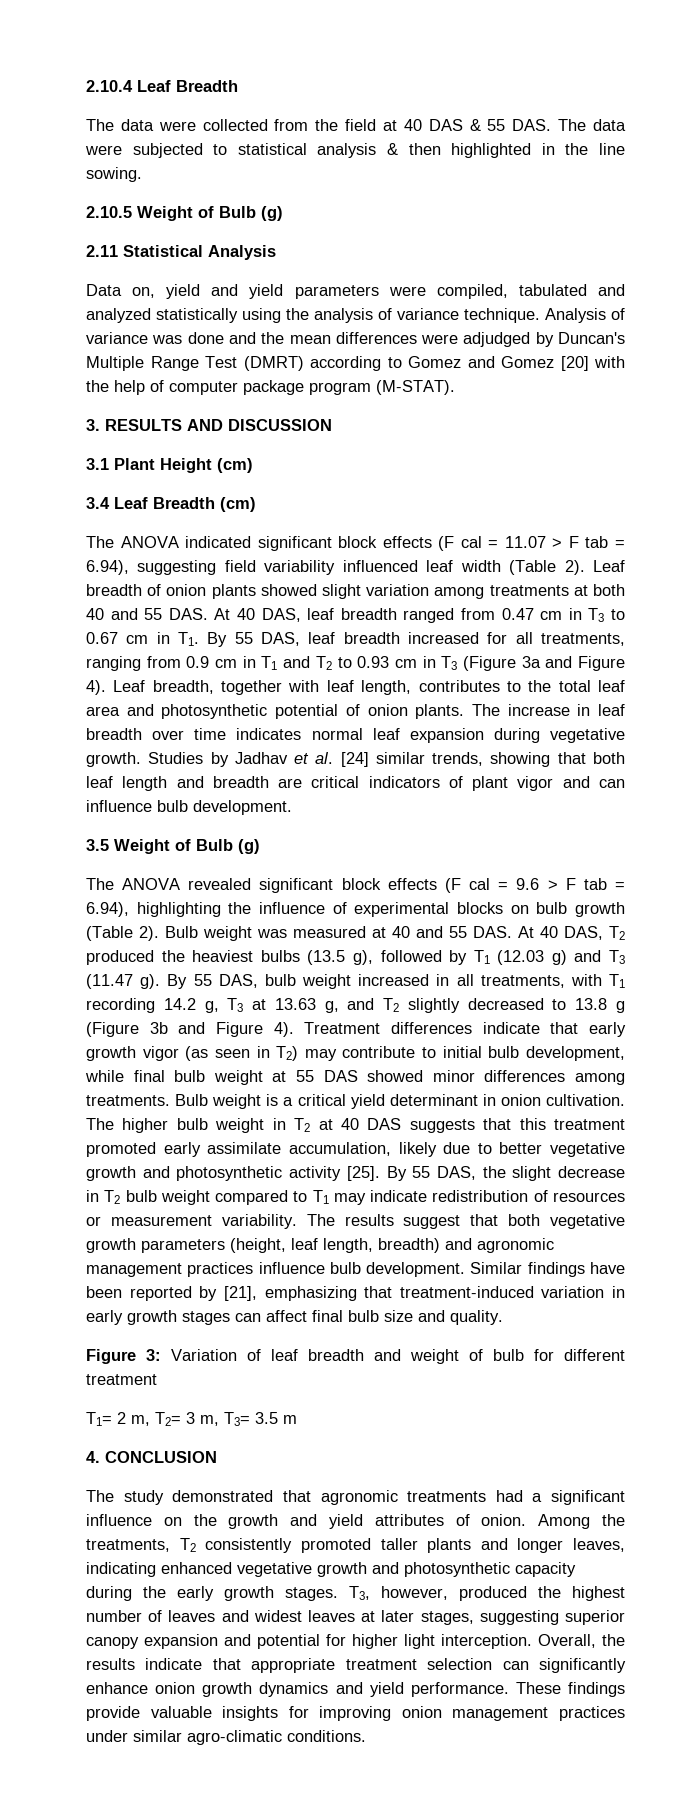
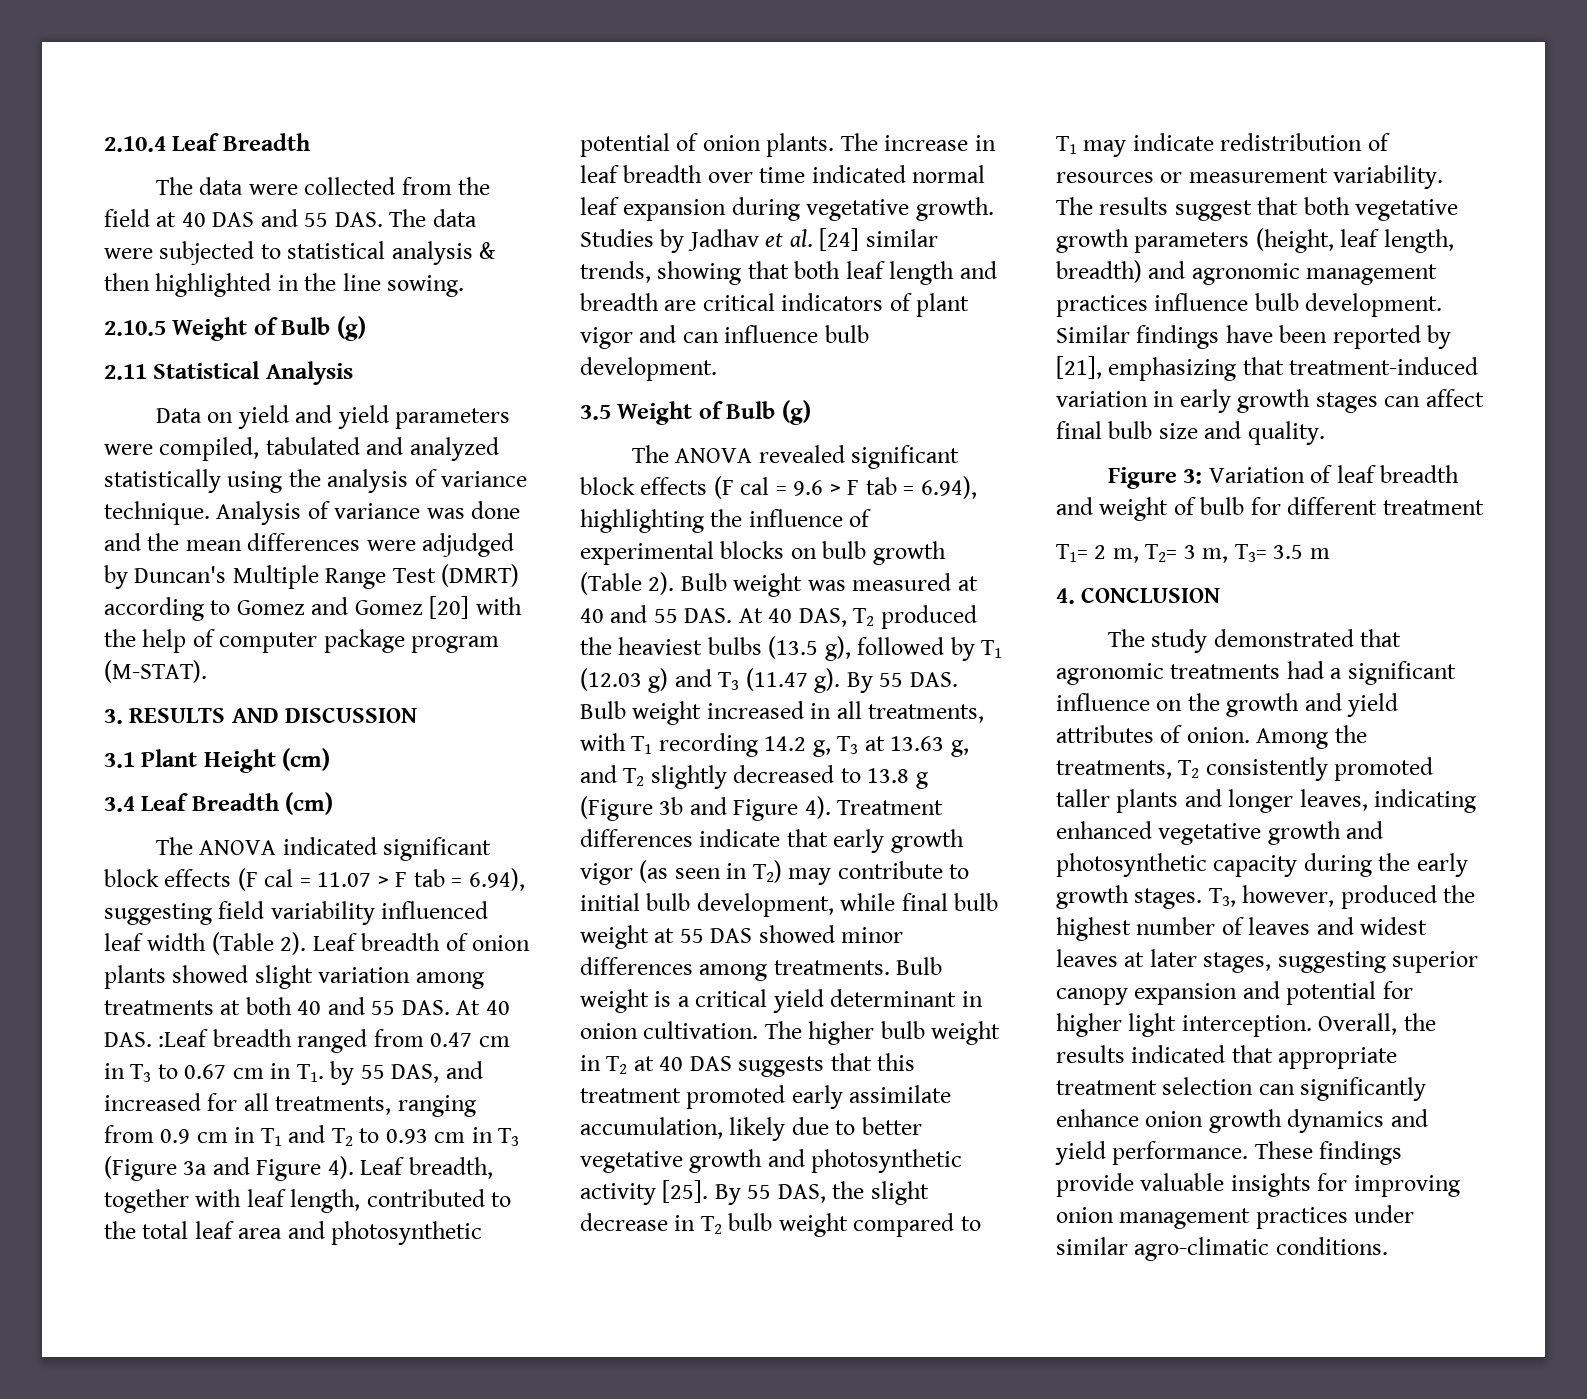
- The data were collected from the field at 40 DAS & 55 DAS. The data were subjected to statistical analysis & then highlighted in the line sowing.
+ The data were collected from the field at 40 DAS and 55 DAS. The data were subjected to statistical analysis & then highlighted in the line sowing.
- Data on, yield and yield parameters were compiled, tabulated and analyzed statistically using the analysis of variance technique.
+ Data on yield and yield parameters were compiled, tabulated and analyzed statistically using the analysis of variance technique.
- Leaf breadth of onion plants showed slight variation among treatments at both 40 and 55 DAS. At 40 DAS, leaf breadth ranged from 0.47 cm in T3 to 0.67 cm in T1. By 55 DAS, leaf breadth increased for all treatments, ranging from 0.9 cm in T1 and T2 to 0.93 cm in T3 (Figure 3a and Figure 4).
+ Leaf breadth of onion plants showed slight variation among treatments at both 40 and 55 DAS. At 40 DAS. :Leaf breadth ranged from 0.47 cm in T3 to 0.67 cm in T1. by 55 DAS, and increased for all treatments, ranging from 0.9 cm in T1 and T2 to 0.93 cm in T3 (Figure 3a and Figure 4).
- Leaf breadth, together with leaf length, contributes to the total leaf area and photosynthetic potential of onion plants.
+ Leaf breadth, together with leaf length, contributed to the total leaf area and photosynthetic potential of onion plants.
- The increase in leaf breadth over time indicates normal leaf expansion during vegetative growth.
+ The increase in leaf breadth over time indicated normal leaf expansion during vegetative growth.
- By 55 DAS, bulb weight increased in all treatments, with T1 recording 14.2 g, T3 at 13.63 g, and T2 slightly decreased to 13.8 g (Figure 3b and Figure 4).
+ By 55 DAS. Bulb weight increased in all treatments, with T1 recording 14.2 g, T3 at 13.63 g, and T2 slightly decreased to 13.8 g (Figure 3b and Figure 4).
- Overall, the results indicate that appropriate treatment selection can significantly enhance onion growth dynamics and yield performance.
+ Overall, the results indicated that appropriate treatment selection can significantly enhance onion growth dynamics and yield performance.

